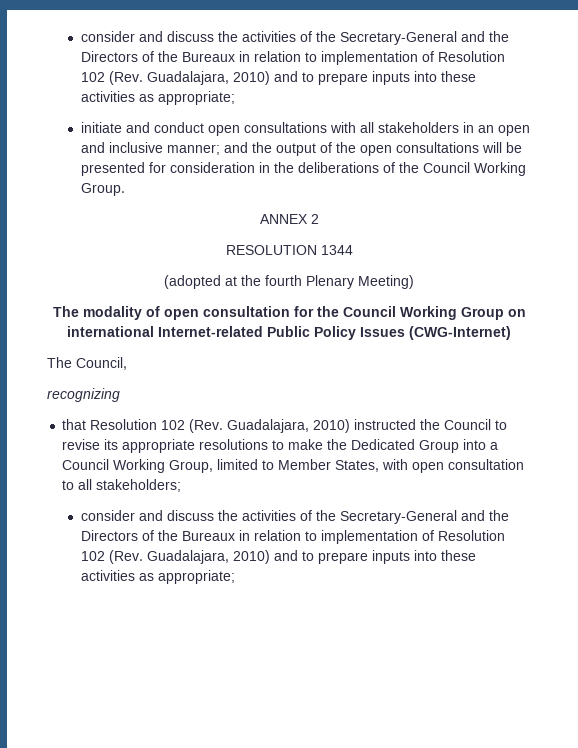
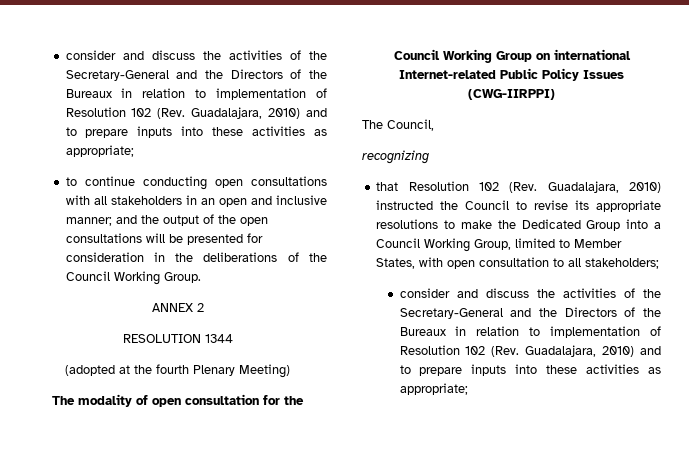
- initiate and conduct open consultations with all stakeholders in an open and inclusive manner; and the output of the open consultations will be presented for consideration in the deliberations of the Council Working Group.
+ to continue conducting open consultations with all stakeholders in an open and inclusive manner; and the output of the open consultations will be presented for consideration in the deliberations of the Council Working Group.
- The modality of open consultation for the Council Working Group on international Internet-related Public Policy Issues (CWG-Internet)
+ The modality of open consultation for the Council Working Group on international Internet-related Public Policy Issues (CWG-IIRPPI)

